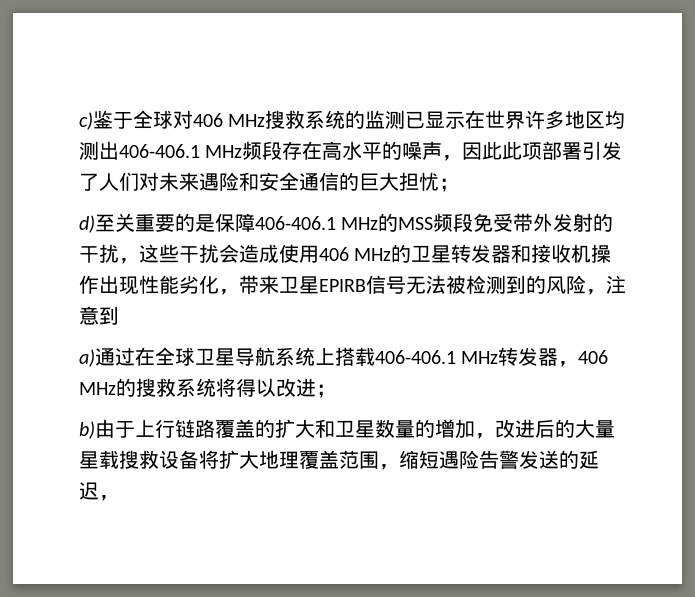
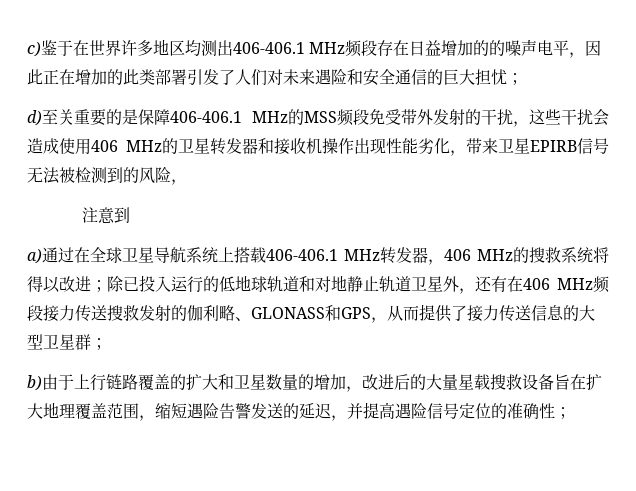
- c)鉴于全球对406 MHz搜救系统的监测已显示在世界许多地区均测出406-406.1 MHz频段存在高水平的噪声，因此此项部署引发了人们对未来遇险和安全通信的巨大担忧；
+ c)鉴于在世界许多地区均测出406-406.1 MHz频段存在日益增加的的噪声电平，因此正在增加的此类部署引发了人们对未来遇险和安全通信的巨大担忧；
- d)至关重要的是保障406-406.1 MHz的MSS频段免受带外发射的干扰，这些干扰会造成使用406 MHz的卫星转发器和接收机操作出现性能劣化，带来卫星EPIRB信号无法被检测到的风险，注意到
+ d)至关重要的是保障406-406.1 MHz的MSS频段免受带外发射的干扰，这些干扰会造成使用406 MHz的卫星转发器和接收机操作出现性能劣化，带来卫星EPIRB信号无法被检测到的风险，
+ 注意到
- a)通过在全球卫星导航系统上搭载406-406.1 MHz转发器，406 MHz的搜救系统将得以改进；
+ a)通过在全球卫星导航系统上搭载406-406.1 MHz转发器，406 MHz的搜救系统将得以改进；除已投入运行的低地球轨道和对地静止轨道卫星外，还有在406 MHz频段接力传送搜救发射的伽利略、GLONASS和GPS，从而提供了接力传送信息的大型卫星群；
- b)由于上行链路覆盖的扩大和卫星数量的增加，改进后的大量星载搜救设备将扩大地理覆盖范围，缩短遇险告警发送的延迟，
+ b)由于上行链路覆盖的扩大和卫星数量的增加，改进后的大量星载搜救设备旨在扩大地理覆盖范围，缩短遇险告警发送的延迟，并提高遇险信号定位的准确性；

